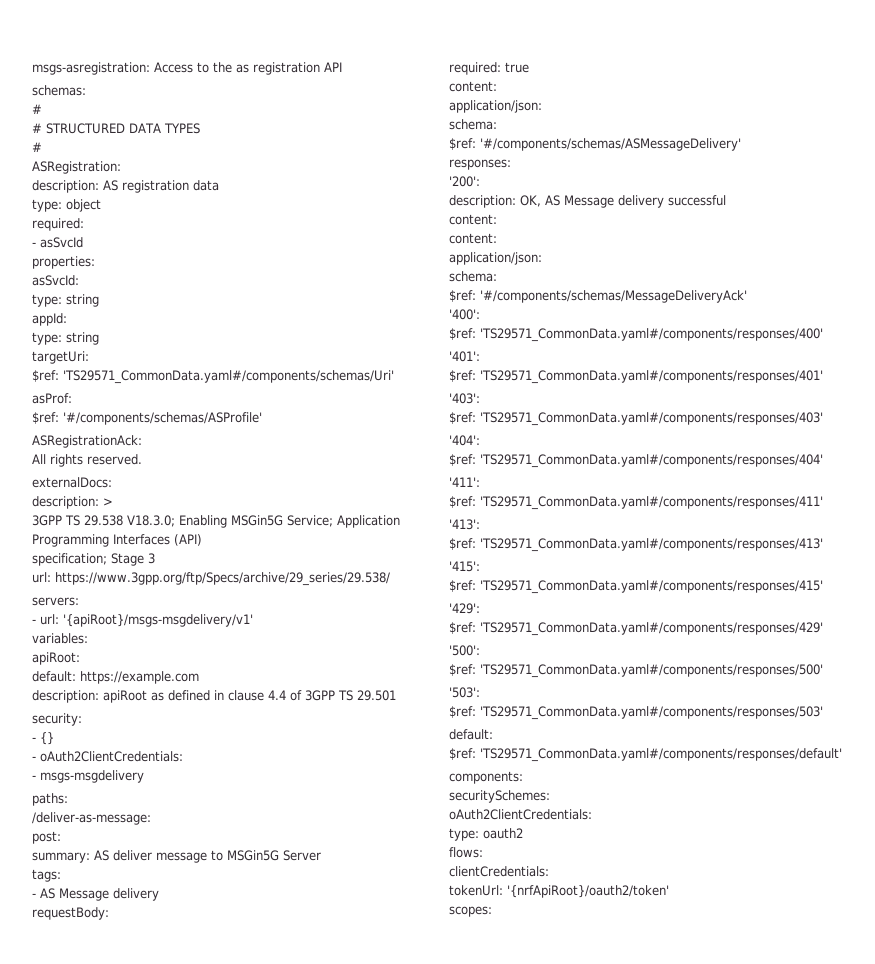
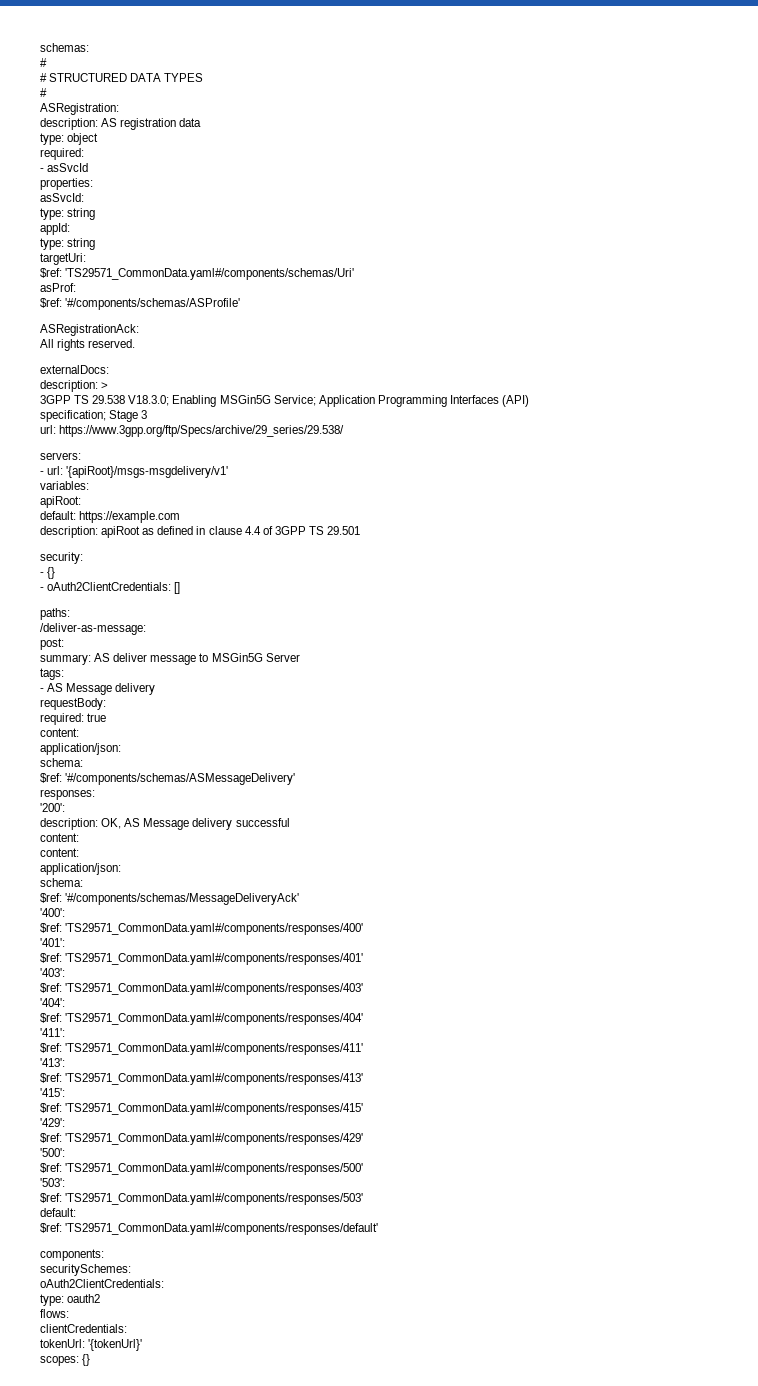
- msgs-asregistration: Access to the as registration API
- - oAuth2ClientCredentials:
- - msgs-msgdelivery
+ - oAuth2ClientCredentials: []
- tokenUrl: '{nrfApiRoot}/oauth2/token'
+ tokenUrl: '{tokenUrl}'
- scopes:
+ scopes: {}

